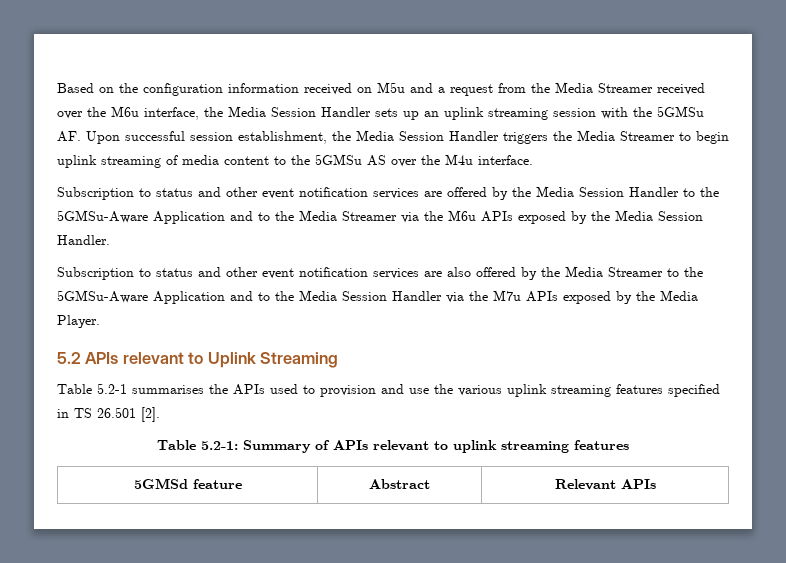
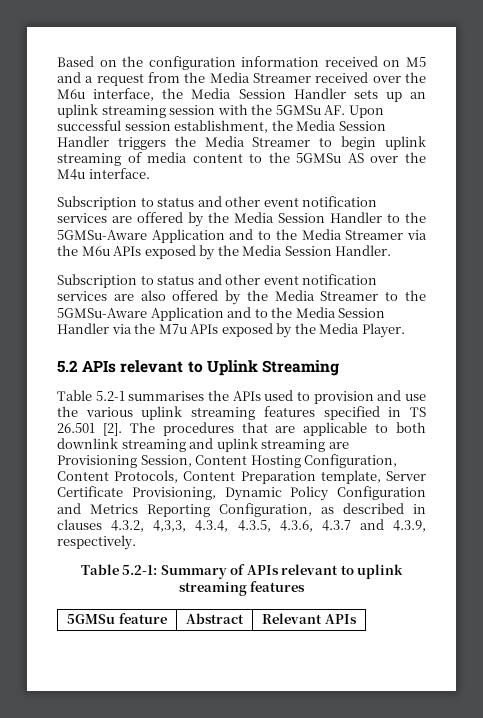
- Based on the configuration information received on M5u and a request from the Media Streamer received over the M6u interface, the Media Session Handler sets up an uplink streaming session with the 5GMSu AF. Upon successful session establishment, the Media Session Handler triggers the Media Streamer to begin uplink streaming of media content to the 5GMSu AS over the M4u interface.
+ Based on the configuration information received on M5 and a request from the Media Streamer received over the M6u interface, the Media Session Handler sets up an uplink streaming session with the 5GMSu AF. Upon successful session establishment, the Media Session Handler triggers the Media Streamer to begin uplink streaming of media content to the 5GMSu AS over the M4u interface.
+ The procedures that are applicable to both downlink streaming and uplink streaming are Provisioning Session, Content Hosting Configuration, Content Protocols, Content Preparation template, Server Certificate Provisioning, Dynamic Policy Configuration and Metrics Reporting Configuration, as described in clauses 4.3.2, 4,3,3, 4.3.4, 4.3.5, 4.3.6, 4.3.7 and 4.3.9, respectively.
- 5GMSd feature | Abstract | Relevant APIs
+ 5GMSu feature | Abstract | Relevant APIs

